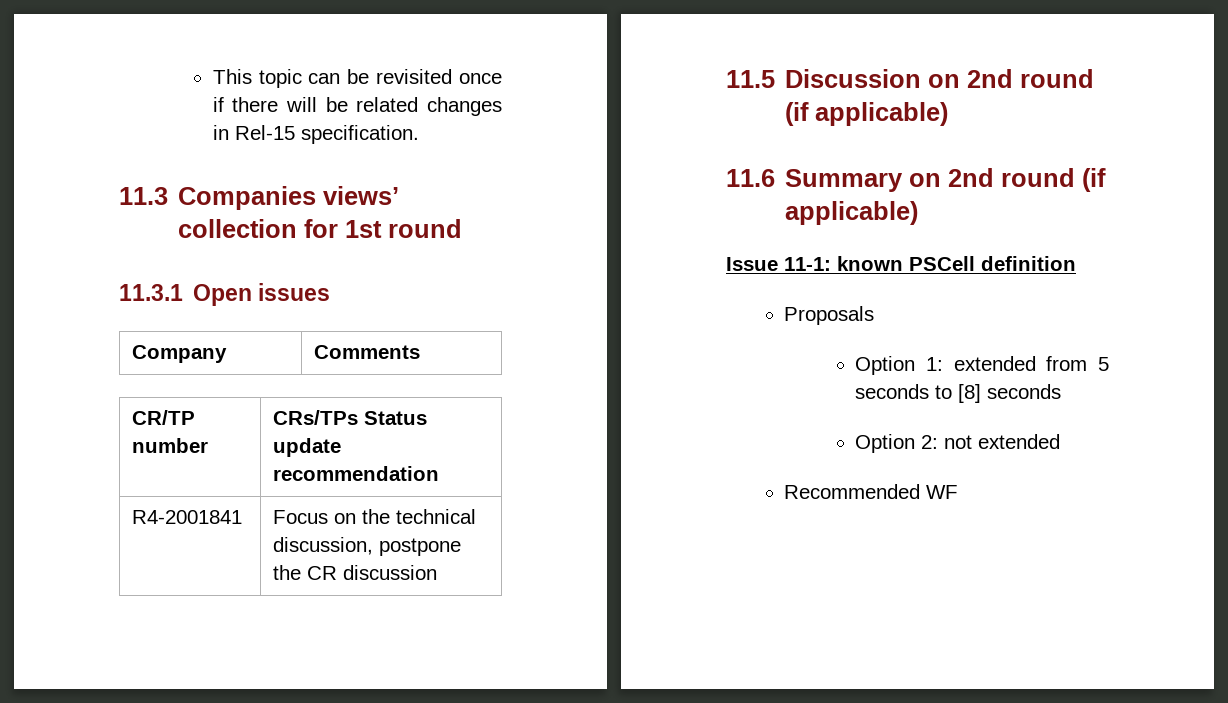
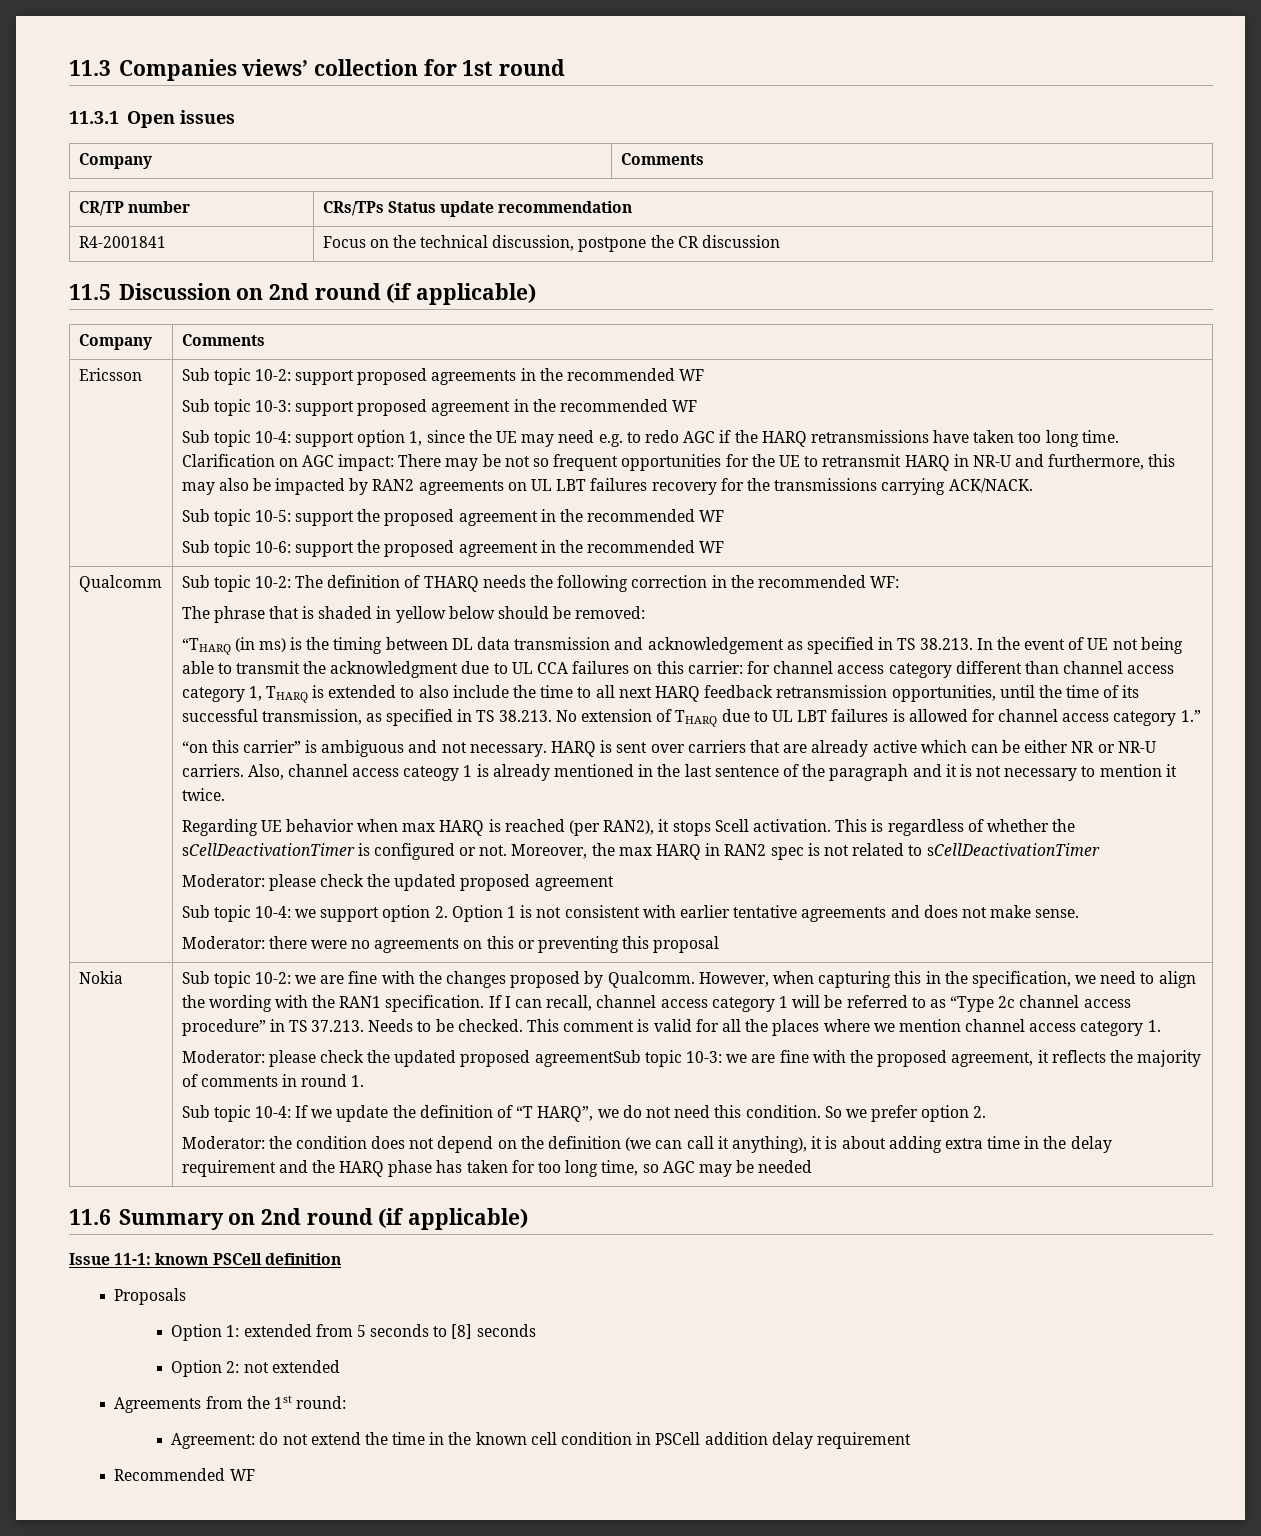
- This topic can be revisited once if there will be related changes in Rel-15 specification.
  11.5 Discussion on 2nd round (if applicable)
+ Company | Comments
+ Ericsson | Sub topic 10-2: support proposed agreements in the recommended WF
+ Sub topic 10-3: support proposed agreement in the recommended WF
+ Sub topic 10-4: support option 1, since the UE may need e.g. to redo AGC if the HARQ retransmissions have taken too long time. Clarification on AGC impact: There may be not so frequent opportunities for the UE to retransmit HARQ in NR-U and furthermore, this may also be impacted by RAN2 agreements on UL LBT failures recovery for the transmissions carrying ACK/NACK.
+ Sub topic 10-5: support the proposed agreement in the recommended WF
+ Sub topic 10-6: support the proposed agreement in the recommended WF
+ Qualcomm | Sub topic 10-2: The definition of THARQ needs the following correction in the recommended WF:
+ The phrase that is shaded in yellow below should be removed:
+ “THARQ (in ms) is the timing between DL data transmission and acknowledgement as specified in TS 38.213. In the event of UE not being able to transmit the acknowledgment due to UL CCA failures on this carrier: for channel access category different than channel access category 1, THARQ is extended to also include the time to all next HARQ feedback retransmission opportunities, until the time of its successful transmission, as specified in TS 38.213. No extension of THARQ due to UL LBT failures is allowed for channel access category 1.”
+ “on this carrier” is ambiguous and not necessary. HARQ is sent over carriers that are already active which can be either NR or NR-U carriers. Also, channel access cateogy 1 is already mentioned in the last sentence of the paragraph and it is not necessary to mention it twice.
+ Regarding UE behavior when max HARQ is reached (per RAN2), it stops Scell activation. This is regardless of whether the sCellDeactivationTimer is configured or not. Moreover, the max HARQ in RAN2 spec is not related to sCellDeactivationTimer
+ Moderator: please check the updated proposed agreement
+ Sub topic 10-4: we support option 2. Option 1 is not consistent with earlier tentative agreements and does not make sense.
+ Moderator: there were no agreements on this or preventing this proposal
+ Nokia | Sub topic 10-2: we are fine with the changes proposed by Qualcomm. However, when capturing this in the specification, we need to align the wording with the RAN1 specification. If I can recall, channel access category 1 will be referred to as “Type 2c channel access procedure” in TS 37.213. Needs to be checked. This comment is valid for all the places where we mention channel access category 1.
+ Moderator: please check the updated proposed agreementSub topic 10-3: we are fine with the proposed agreement, it reflects the majority of comments in round 1.
+ Sub topic 10-4: If we update the definition of “T HARQ”, we do not need this condition. So we prefer option 2.
+ Moderator: the condition does not depend on the definition (we can call it anything), it is about adding extra time in the delay requirement and the HARQ phase has taken for too long time, so AGC may be needed
+ Agreements from the 1st round:
+ Agreement: do not extend the time in the known cell condition in PSCell addition delay requirement

